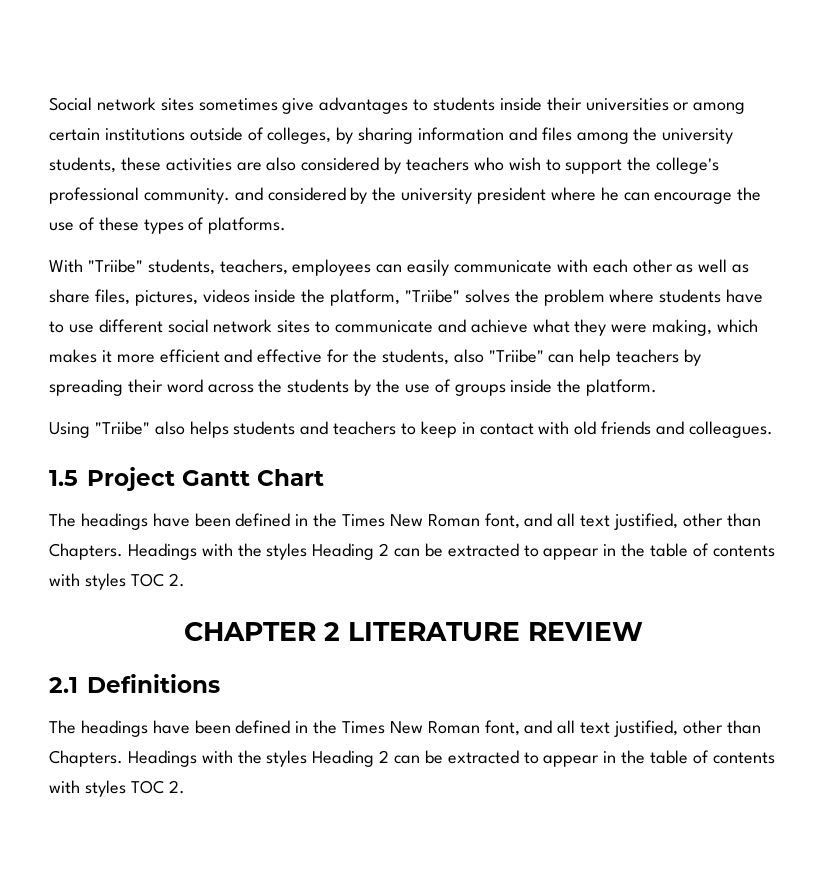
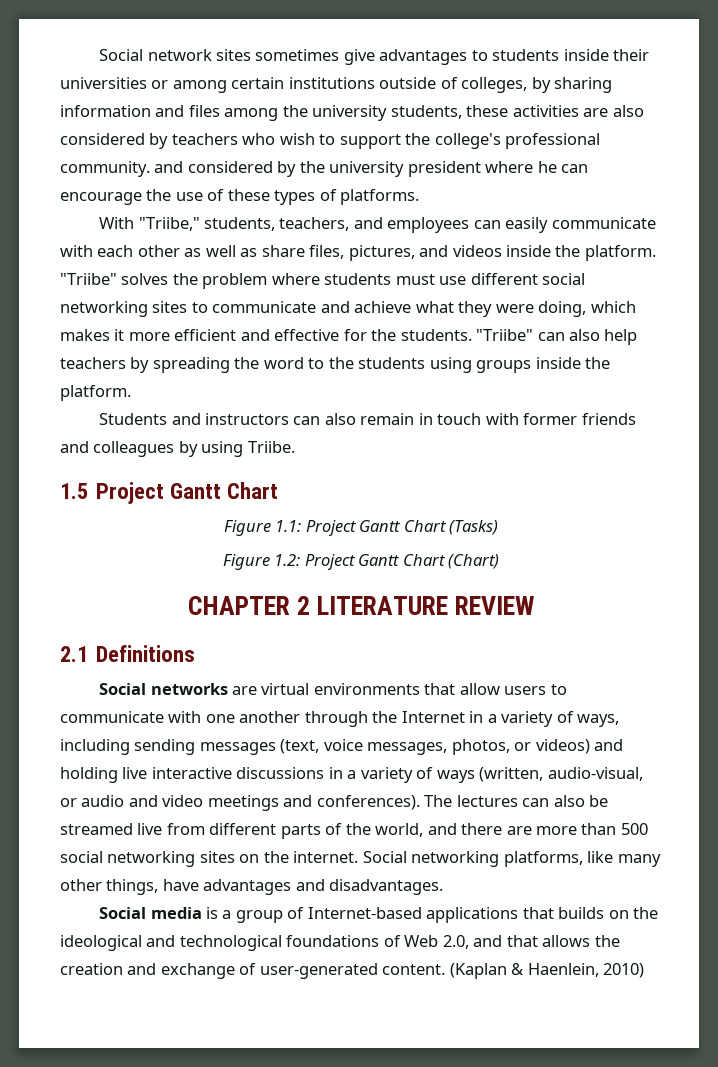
- With "Triibe" students, teachers, employees can easily communicate with each other as well as share files, pictures, videos inside the platform, "Triibe" solves the problem where students have to use different social network sites to communicate and achieve what they were making, which makes it more efficient and effective for the students, also "Triibe" can help teachers by spreading their word across the students by the use of groups inside the platform.
- Using "Triibe" also helps students and teachers to keep in contact with old friends and colleagues.
+ With "Triibe," students, teachers, and employees can easily communicate with each other as well as share files, pictures, and videos inside the platform. "Triibe" solves the problem where students must use different social networking sites to communicate and achieve what they were doing, which makes it more efficient and effective for the students. "Triibe" can also help teachers by spreading the word to the students using groups inside the platform.
+ Students and instructors can also remain in touch with former friends and colleagues by using Triibe.
  1.5 Project Gantt Chart
- The headings have been defined in the Times New Roman font, and all text justified, other than Chapters. Headings with the styles Heading 2 can be extracted to appear in the table of contents with styles TOC 2.
+ Figure 1.1: Project Gantt Chart (Tasks)
+ Figure 1.2: Project Gantt Chart (Chart)
  2.1 Definitions
- The headings have been defined in the Times New Roman font, and all text justified, other than Chapters. Headings with the styles Heading 2 can be extracted to appear in the table of contents with styles TOC 2.
+ Social networks are virtual environments that allow users to communicate with one another through the Internet in a variety of ways, including sending messages (text, voice messages, photos, or videos) and holding live interactive discussions in a variety of ways (written, audio-visual, or audio and video meetings and conferences). The lectures can also be streamed live from different parts of the world, and there are more than 500 social networking sites on the internet. Social networking platforms, like many other things, have advantages and disadvantages.
+ Social media is a group of Internet-based applications that builds on the ideological and technological foundations of Web 2.0, and that allows the creation and exchange of user-generated content. (Kaplan & Haenlein, 2010)

